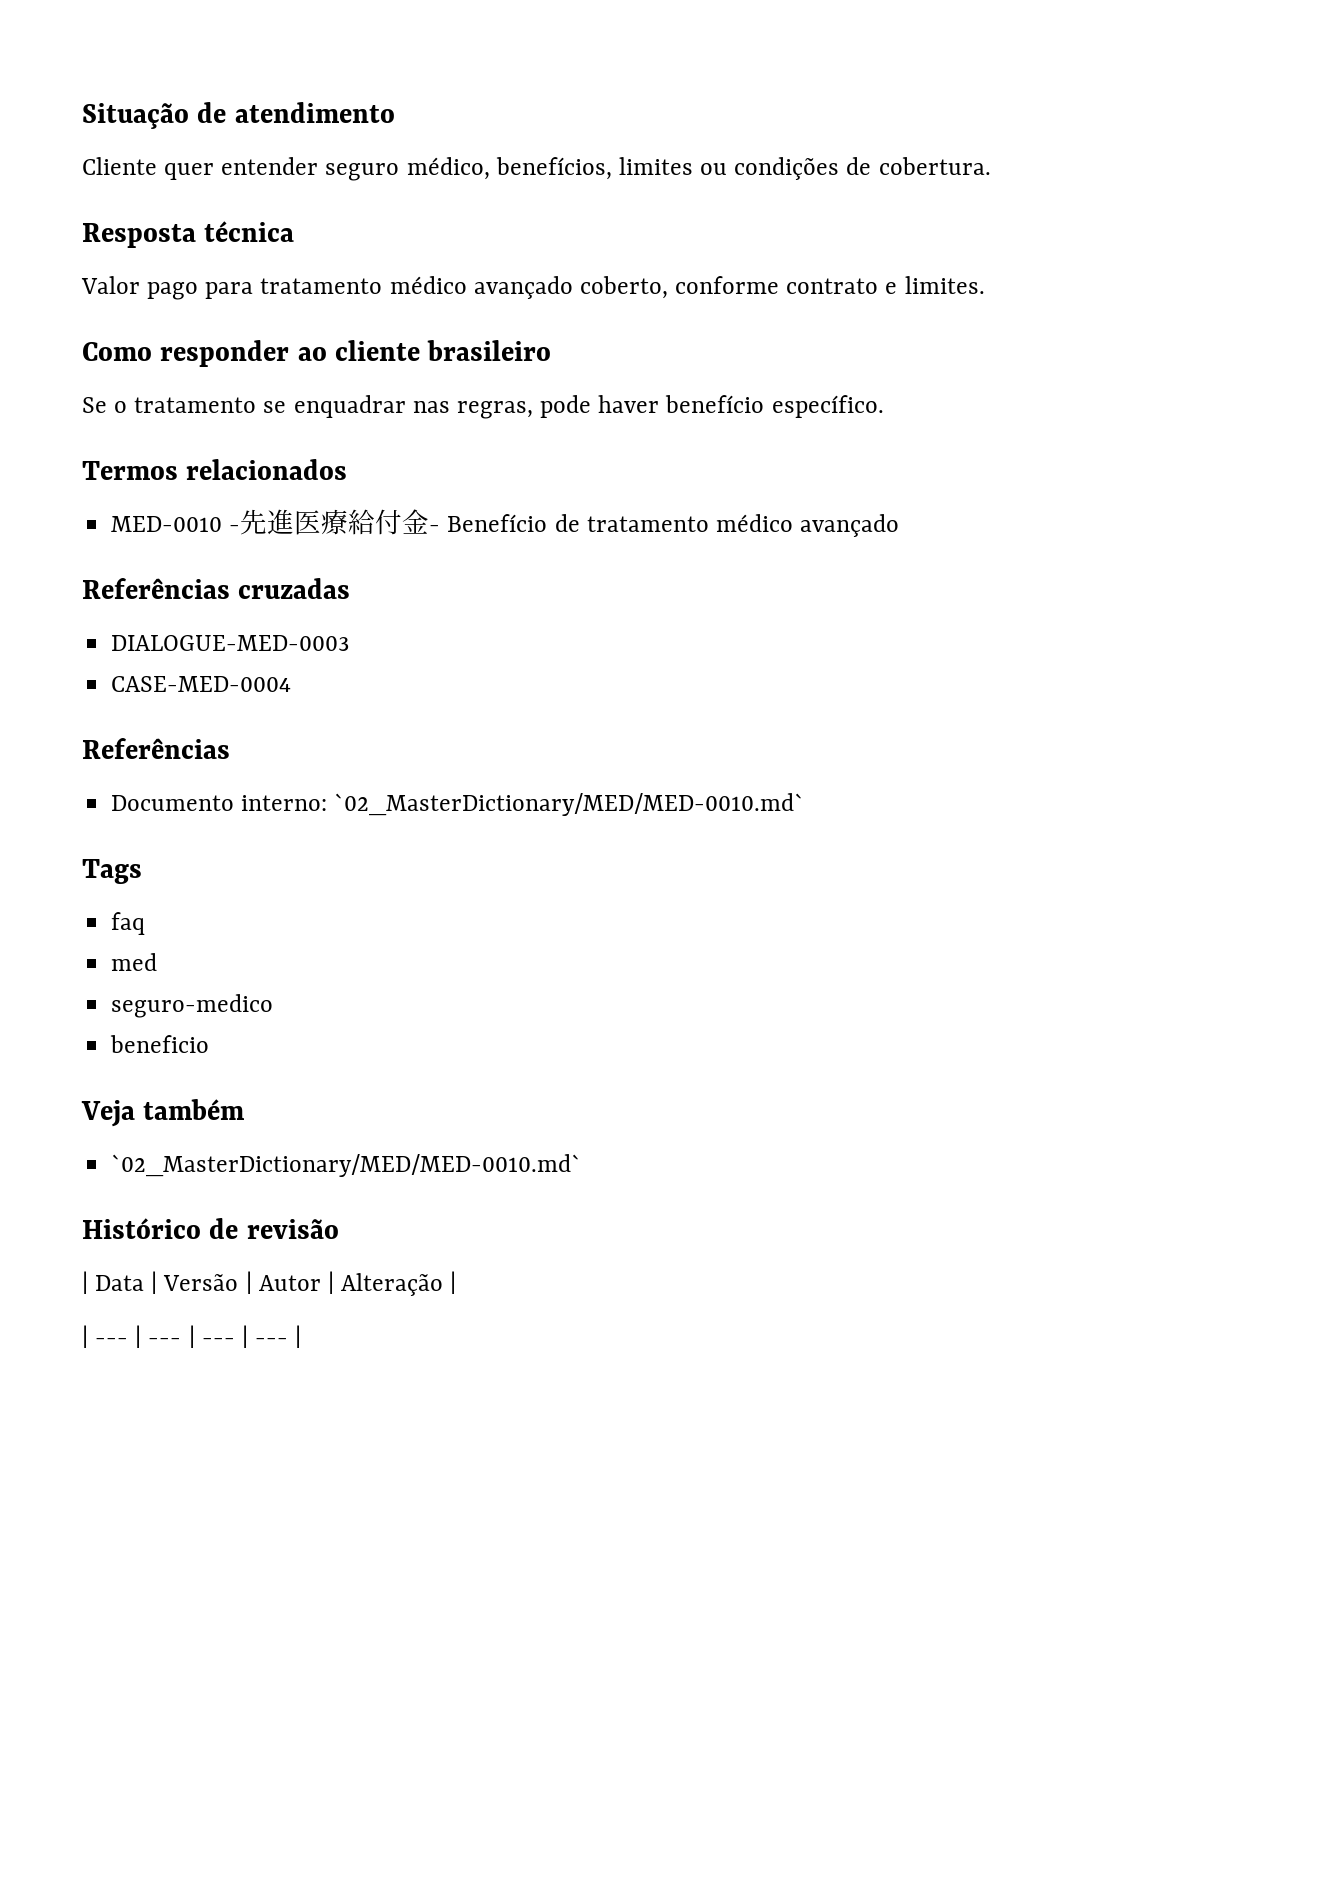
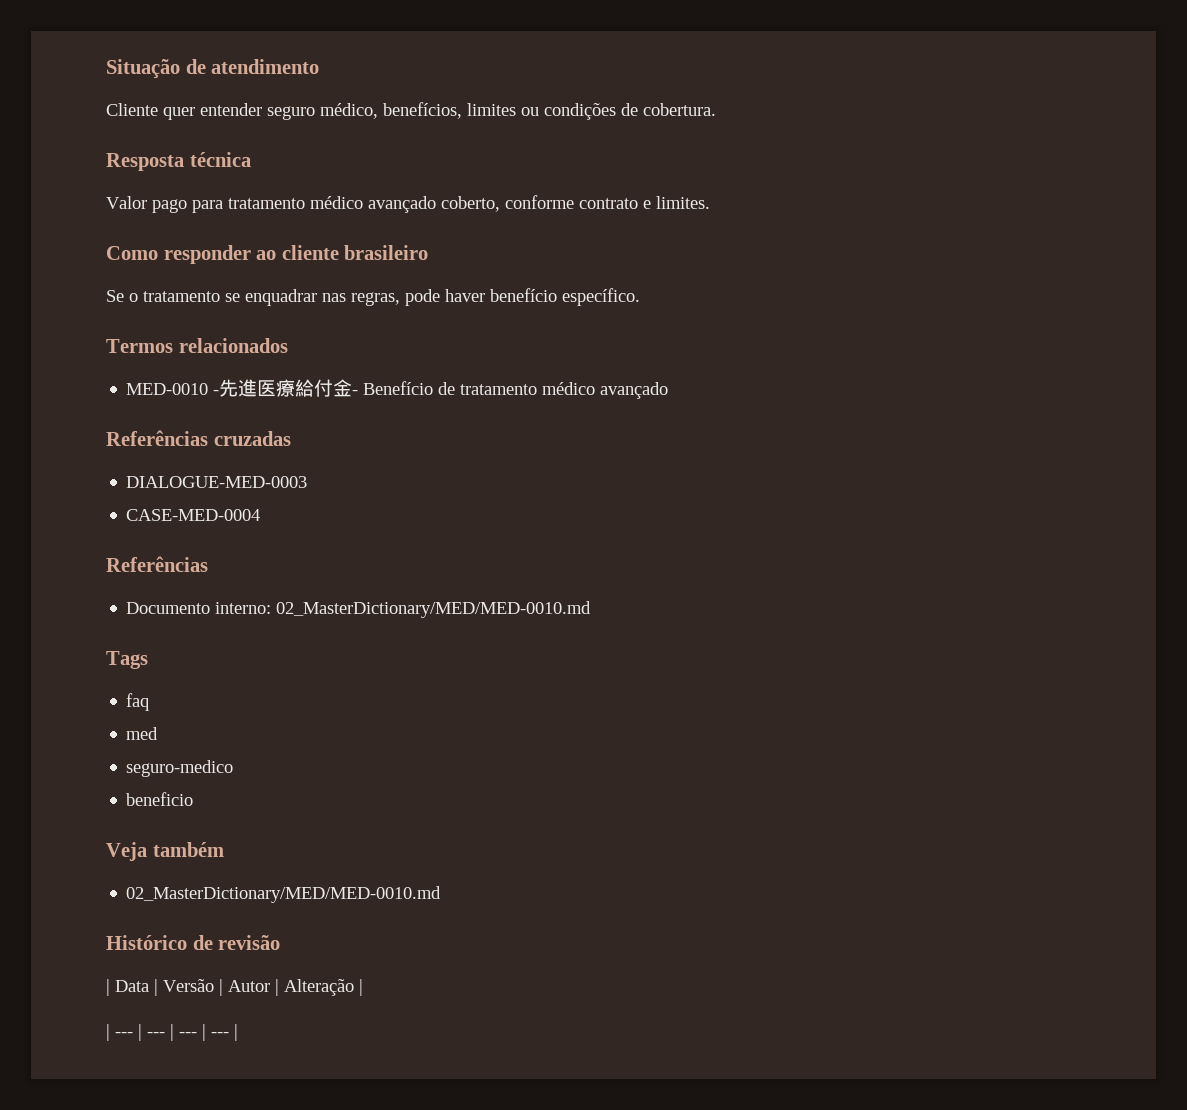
- Documento interno: `02_MasterDictionary/MED/MED-0010.md`
+ Documento interno: 02_MasterDictionary/MED/MED-0010.md
  Veja também
- `02_MasterDictionary/MED/MED-0010.md`
+ 02_MasterDictionary/MED/MED-0010.md

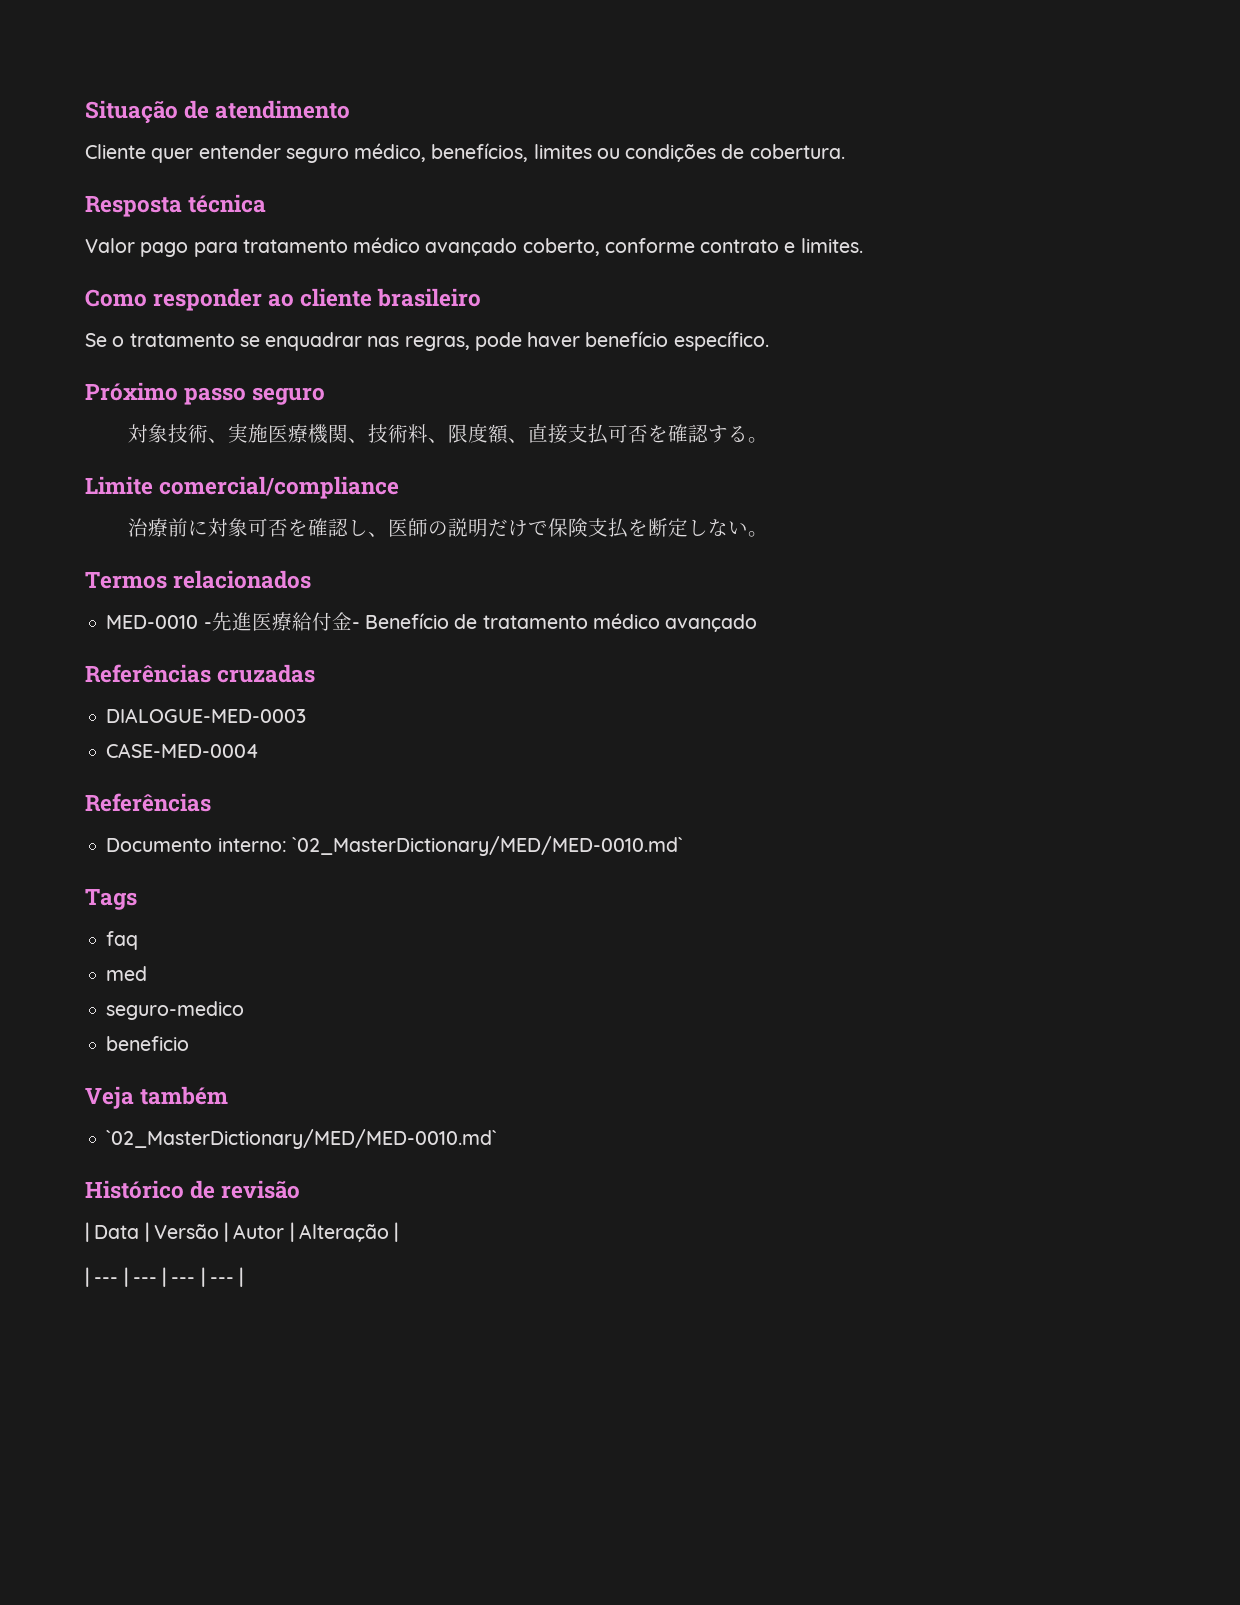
+ Próximo passo seguro
+ 対象技術、実施医療機関、技術料、限度額、直接支払可否を確認する。
+ Limite comercial/compliance
+ 治療前に対象可否を確認し、医師の説明だけで保険支払を断定しない。
- Documento interno: 02_MasterDictionary/MED/MED-0010.md
+ Documento interno: `02_MasterDictionary/MED/MED-0010.md`
  Veja também
- 02_MasterDictionary/MED/MED-0010.md
+ `02_MasterDictionary/MED/MED-0010.md`

